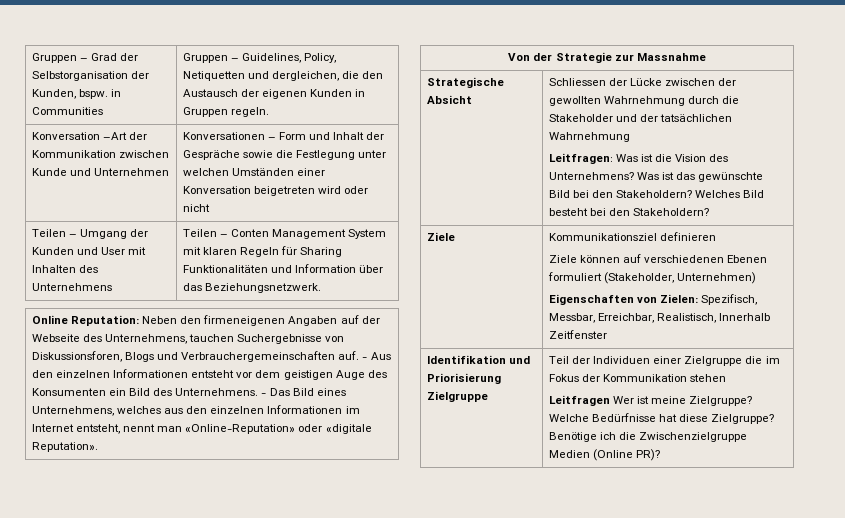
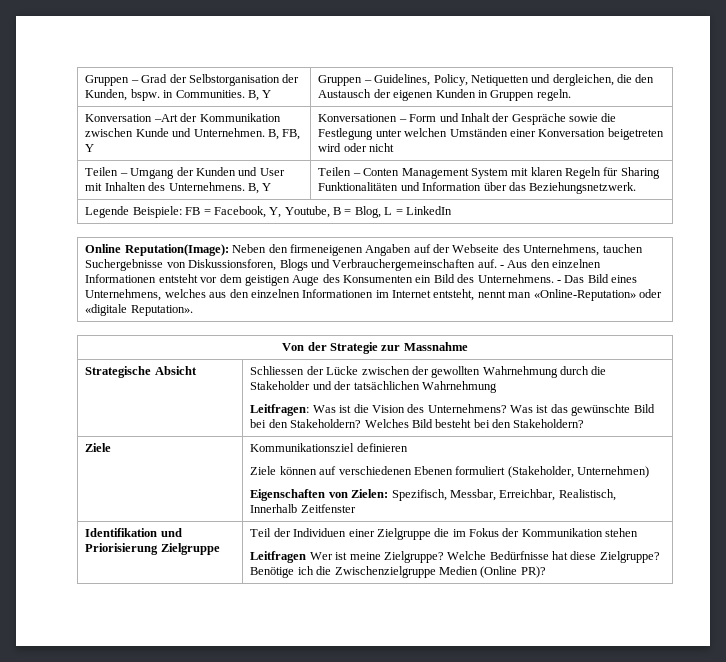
- Gruppen – Grad der Selbstorganisation der Kunden, bspw. in Communities | Gruppen – Guidelines, Policy, Netiquetten und dergleichen, die den Austausch der eigenen Kunden in Gruppen regeln.
+ Gruppen – Grad der Selbstorganisation der Kunden, bspw. in Communities. B, Y | Gruppen – Guidelines, Policy, Netiquetten und dergleichen, die den Austausch der eigenen Kunden in Gruppen regeln.
- Konversation –Art der Kommunikation zwischen Kunde und Unternehmen | Konversationen – Form und Inhalt der Gespräche sowie die Festlegung unter welchen Umständen einer Konversation beigetreten wird oder nicht
+ Konversation –Art der Kommunikation zwischen Kunde und Unternehmen. B, FB, Y | Konversationen – Form und Inhalt der Gespräche sowie die Festlegung unter welchen Umständen einer Konversation beigetreten wird oder nicht
- Teilen – Umgang der Kunden und User mit Inhalten des Unternehmens | Teilen – Conten Management System mit klaren Regeln für Sharing Funktionalitäten und Information über das Beziehungsnetzwerk.
+ Teilen – Umgang der Kunden und User mit Inhalten des Unternehmens. B, Y | Teilen – Conten Management System mit klaren Regeln für Sharing Funktionalitäten und Information über das Beziehungsnetzwerk.
+ Legende Beispiele: FB = Facebook, Y, Youtube, B = Blog, L = LinkedIn
- Online Reputation: Neben den firmeneigenen Angaben auf der Webseite des Unternehmens, tauchen Suchergebnisse von Diskussionsforen, Blogs und Verbrauchergemeinschaften auf.
+ Online Reputation(Image): Neben den firmeneigenen Angaben auf der Webseite des Unternehmens, tauchen Suchergebnisse von Diskussionsforen, Blogs und Verbrauchergemeinschaften auf.

